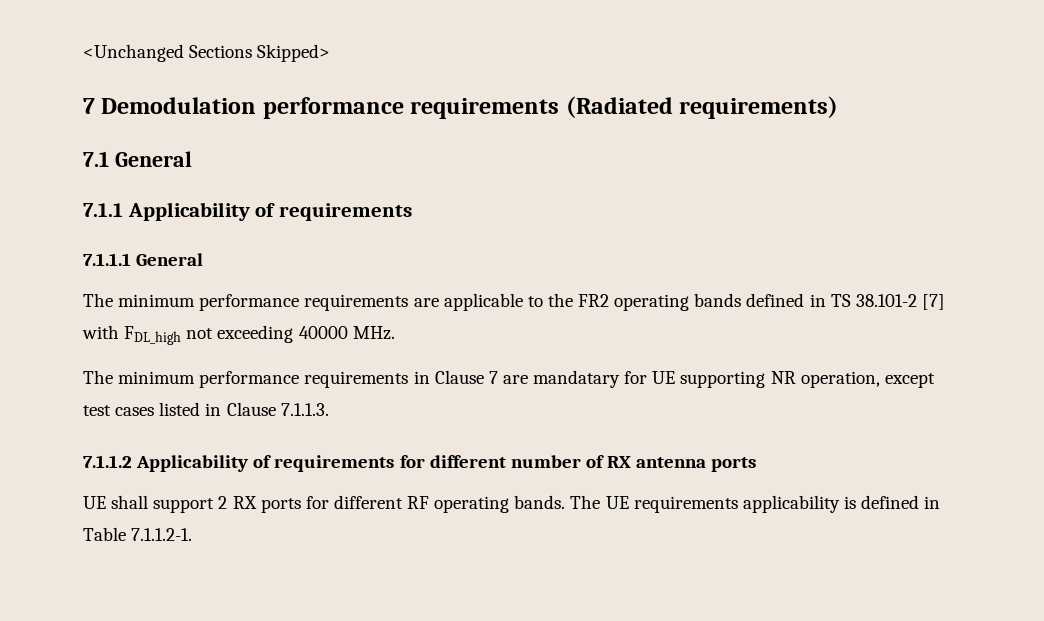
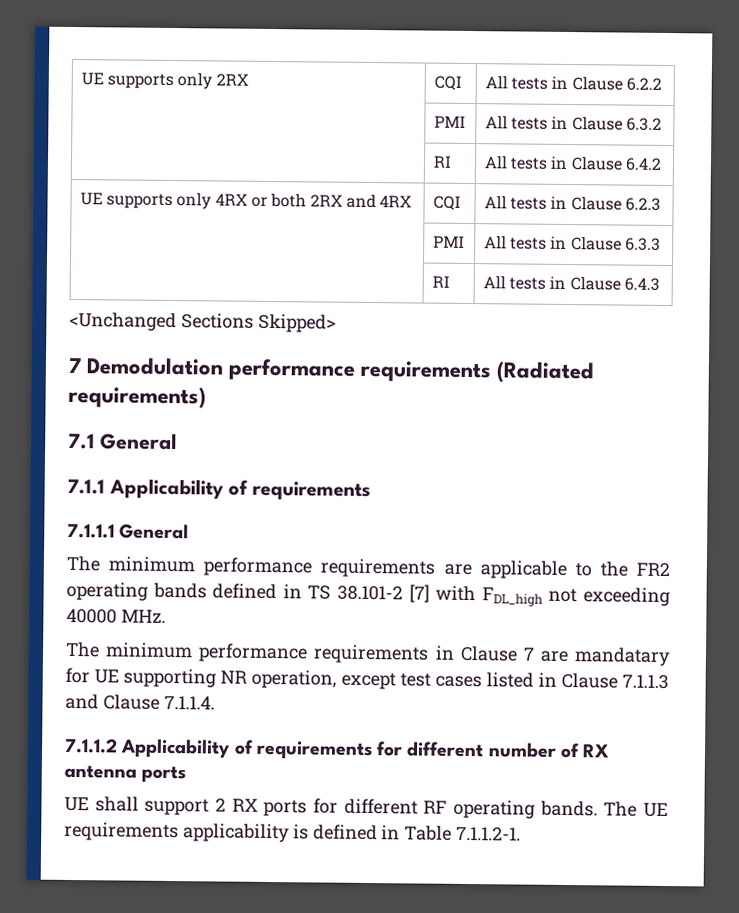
+ UE supports only 2RX | CQI | All tests in Clause 6.2.2
+ | PMI | All tests in Clause 6.3.2
+ | RI | All tests in Clause 6.4.2
+ UE supports only 4RX or both 2RX and 4RX | CQI | All tests in Clause 6.2.3
+ | PMI | All tests in Clause 6.3.3
+ | RI | All tests in Clause 6.4.3
- The minimum performance requirements in Clause 7 are mandatary for UE supporting NR operation, except test cases listed in Clause 7.1.1.3.
+ The minimum performance requirements in Clause 7 are mandatary for UE supporting NR operation, except test cases listed in Clause 7.1.1.3 and Clause 7.1.1.4.

